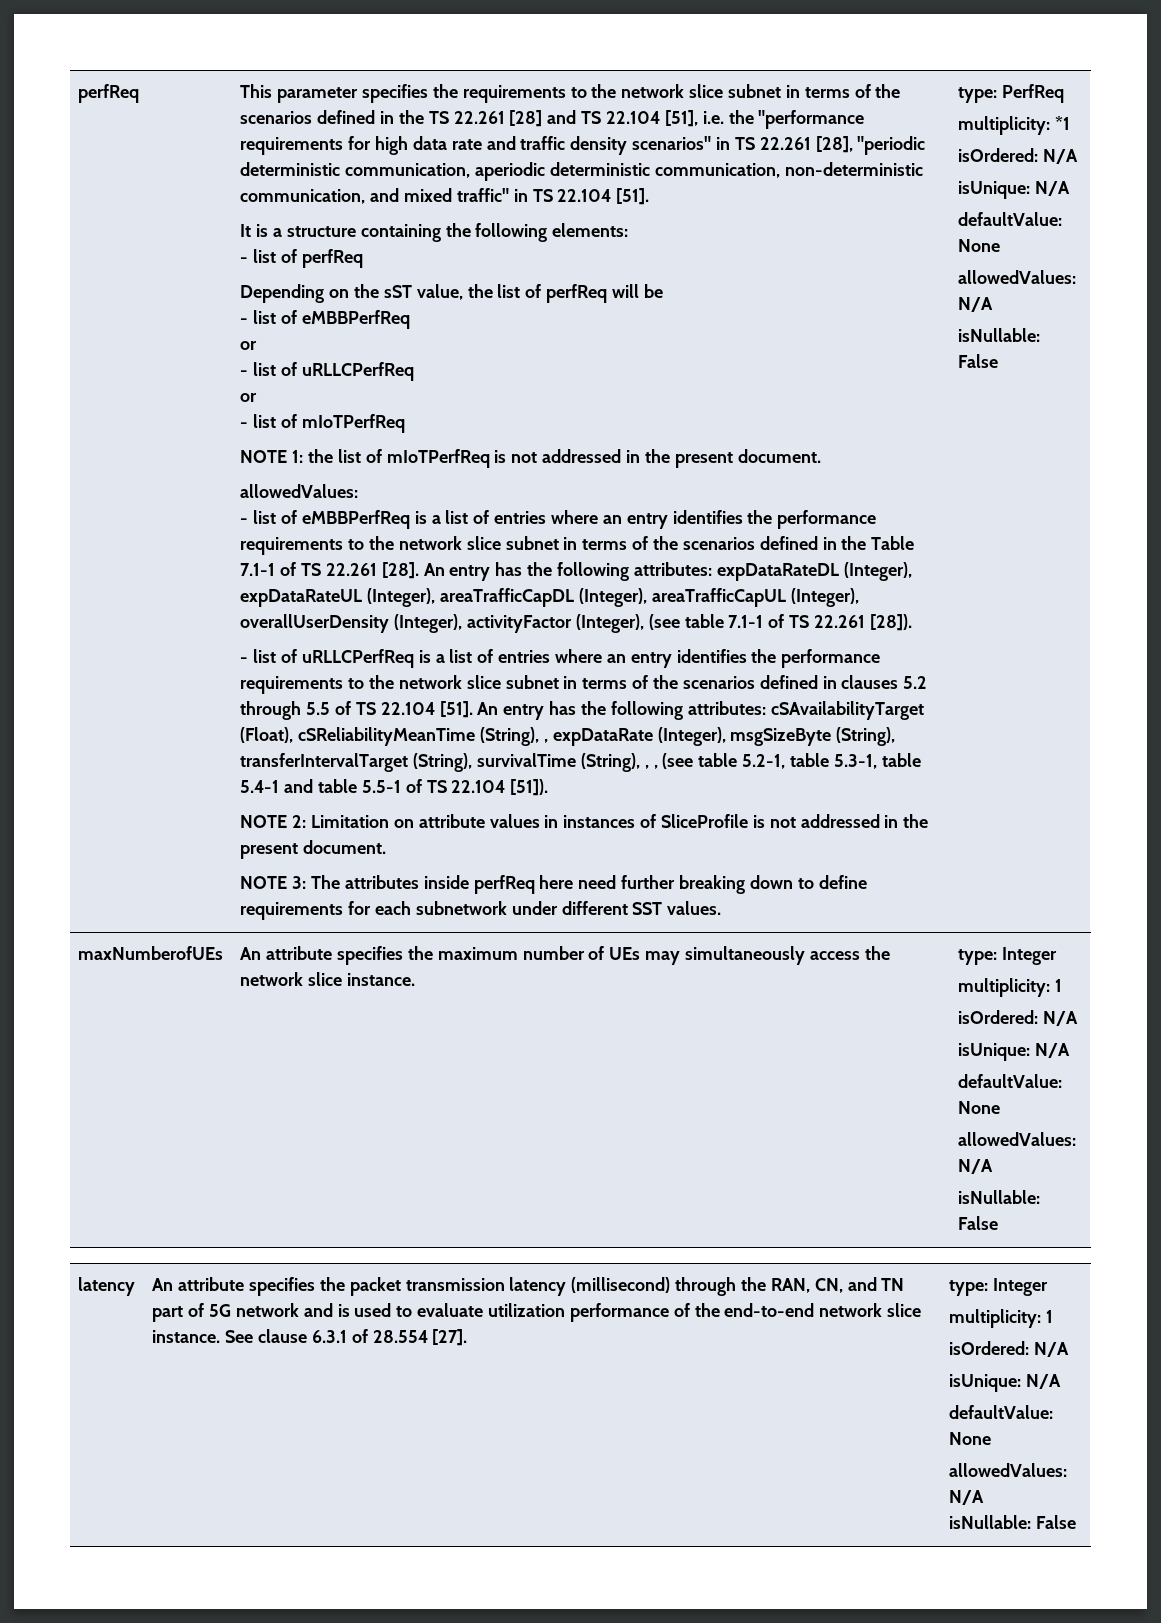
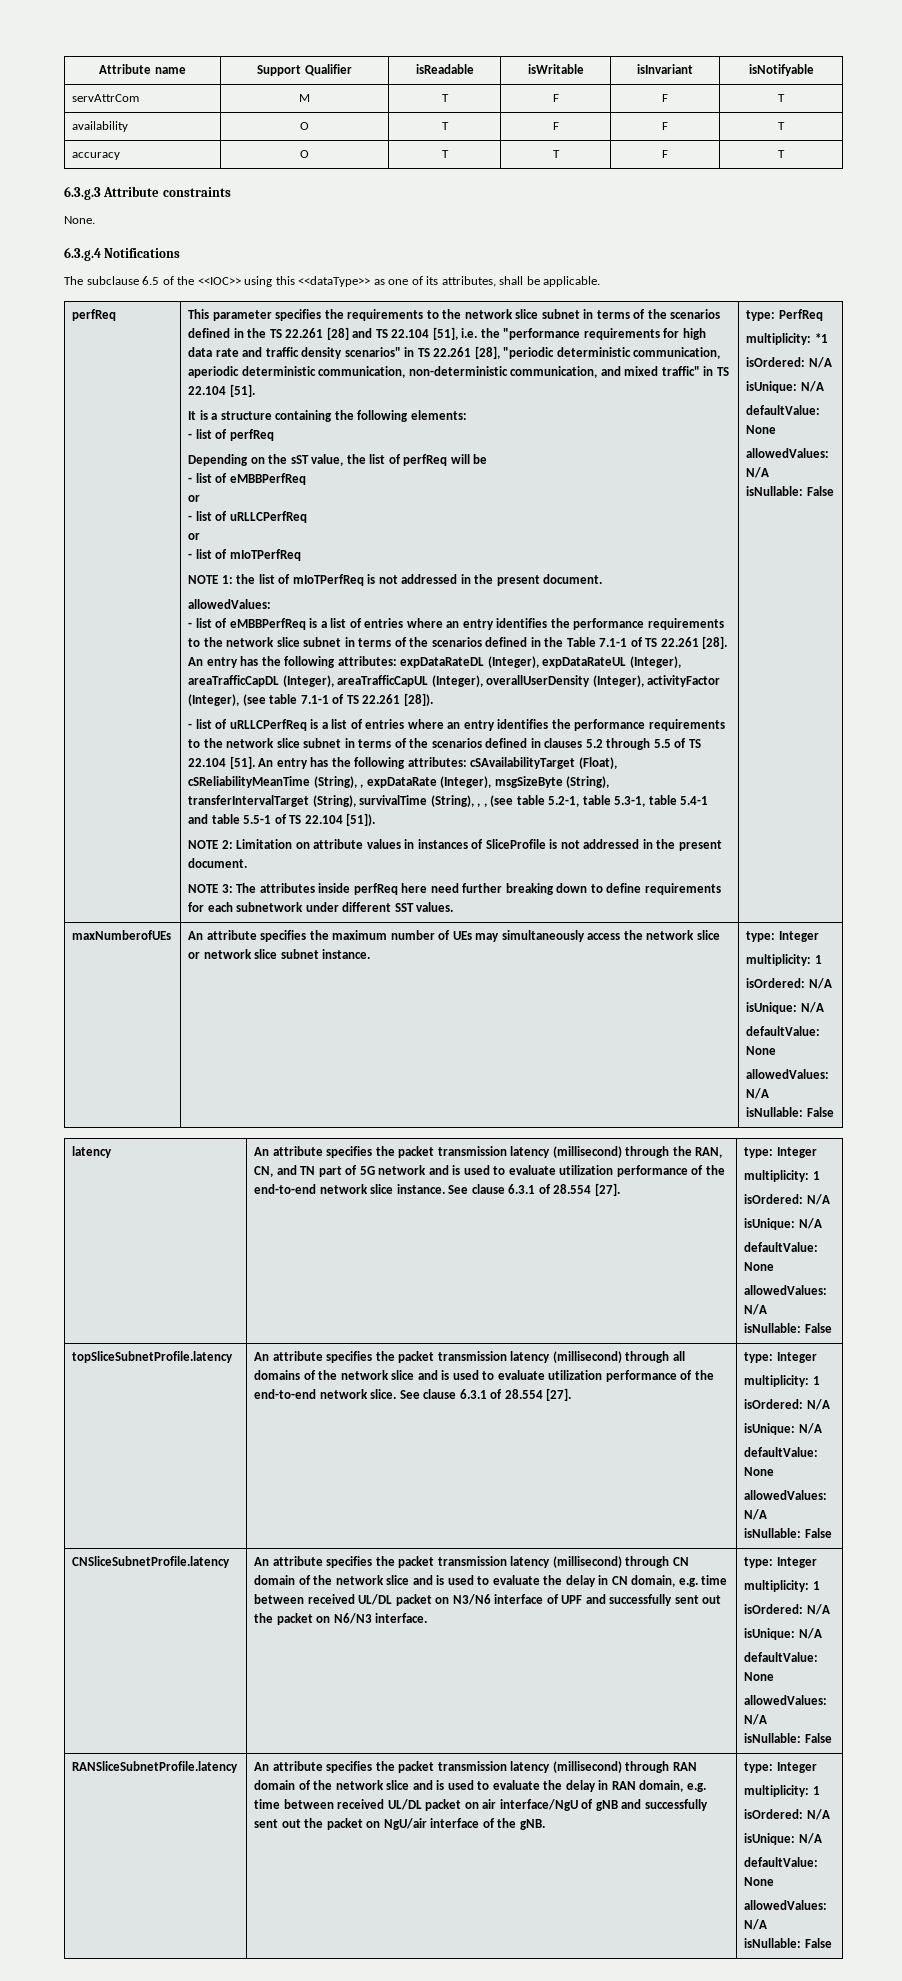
+ Attribute name | Support Qualifier | isReadable | isWritable | isInvariant | isNotifyable
+ servAttrCom | M | T | F | F | T
+ availability | O | T | F | F | T
+ accuracy | O | T | T | F | T
+ 6.3.g.3 Attribute constraints
+ None.
+ 6.3.g.4 Notifications
+ The subclause 6.5 of the <<IOC>> using this <<dataType>> as one of its attributes, shall be applicable.
- maxNumberofUEs | An attribute specifies the maximum number of UEs may simultaneously access the network slice instance. | type: Integer
+ maxNumberofUEs | An attribute specifies the maximum number of UEs may simultaneously access the network slice or network slice subnet instance. | type: Integer
+ topSliceSubnetProfile.latency | An attribute specifies the packet transmission latency (millisecond) through all domains of the network slice and is used to evaluate utilization performance of the end-to-end network slice. See clause 6.3.1 of 28.554 [27]. | type: Integer
+ multiplicity: 1
+ isOrdered: N/A
+ isUnique: N/A
+ defaultValue: None
+ allowedValues: N/A
+ isNullable: False
+ CNSliceSubnetProfile.latency | An attribute specifies the packet transmission latency (millisecond) through CN domain of the network slice and is used to evaluate the delay in CN domain, e.g. time between received UL/DL packet on N3/N6 interface of UPF and successfully sent out the packet on N6/N3 interface. | type: Integer
+ multiplicity: 1
+ isOrdered: N/A
+ isUnique: N/A
+ defaultValue: None
+ allowedValues: N/A
+ isNullable: False
+ RANSliceSubnetProfile.latency | An attribute specifies the packet transmission latency (millisecond) through RAN domain of the network slice and is used to evaluate the delay in RAN domain, e.g. time between received UL/DL packet on air interface/NgU of gNB and successfully sent out the packet on NgU/air interface of the gNB. | type: Integer
+ multiplicity: 1
+ isOrdered: N/A
+ isUnique: N/A
+ defaultValue: None
+ allowedValues: N/A
+ isNullable: False

